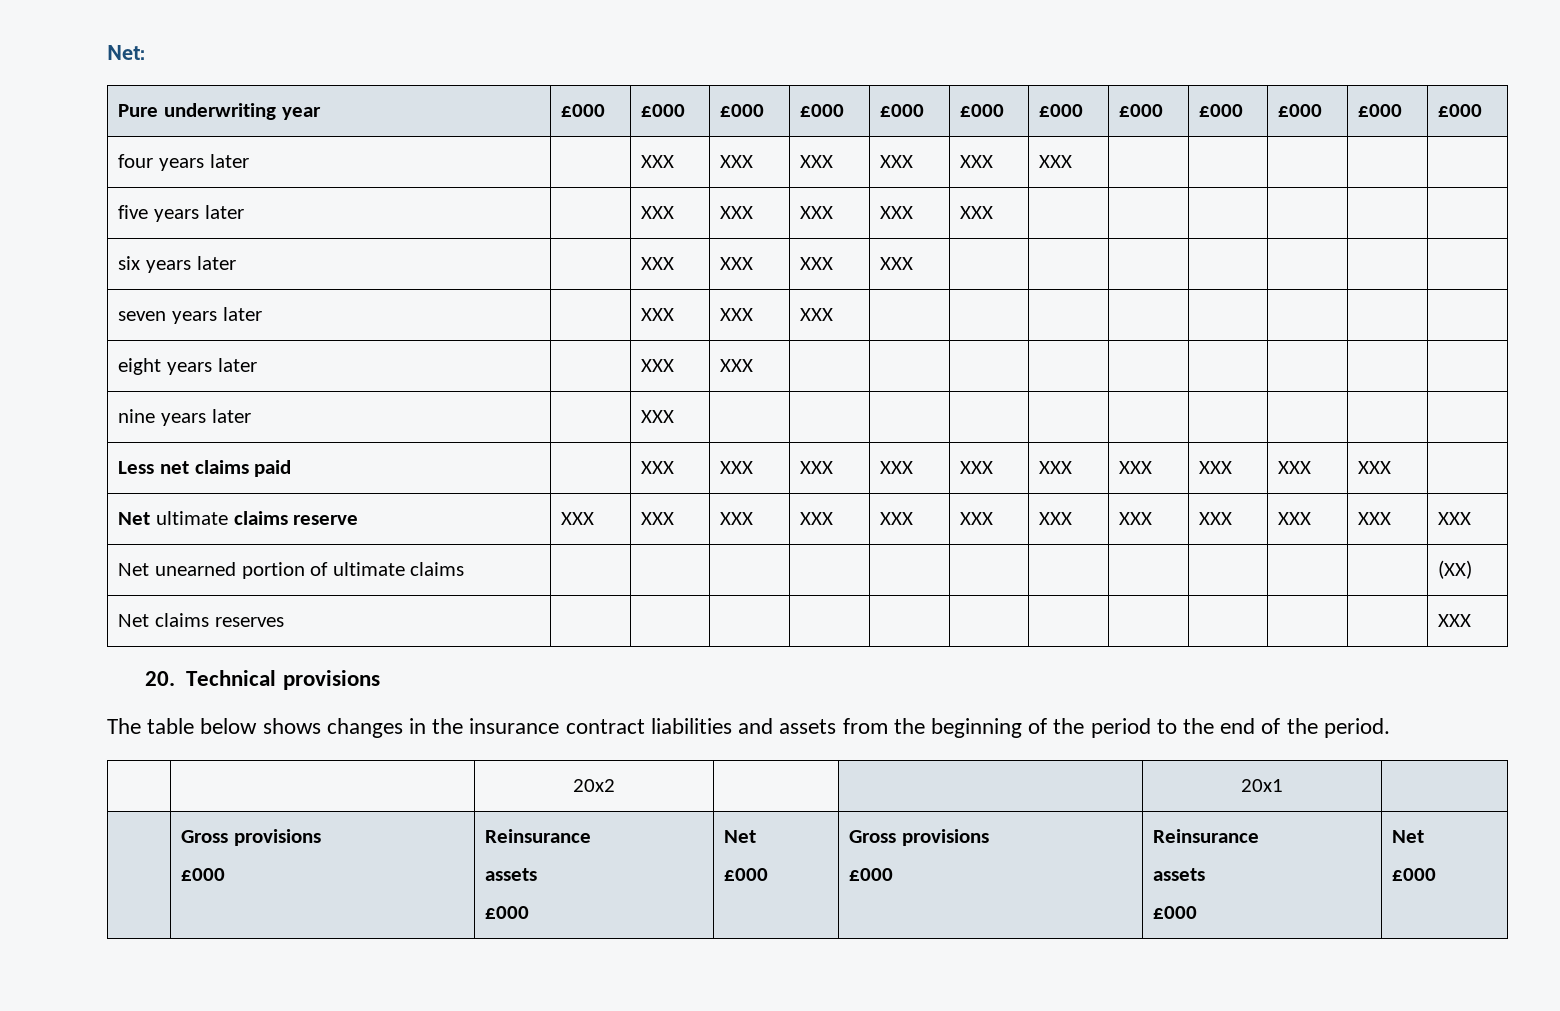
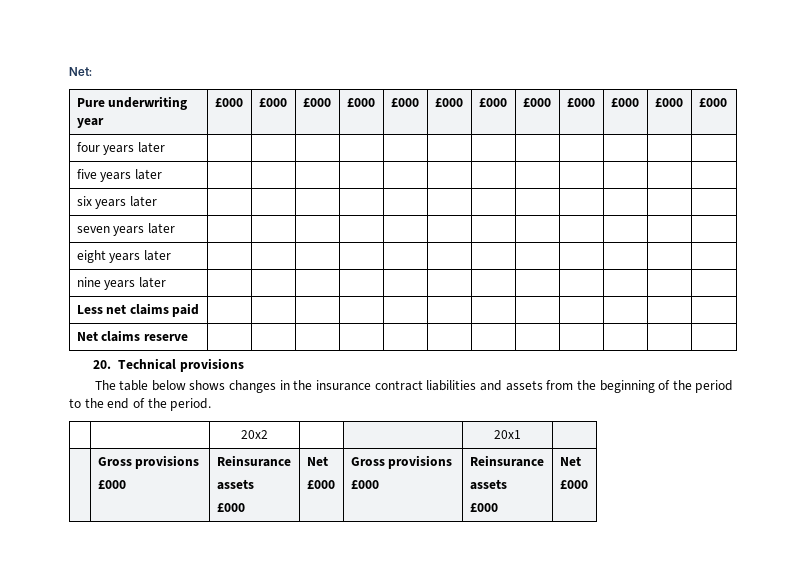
- four years later | | XXX | XXX | XXX | XXX | XXX | XXX | | | | |
- five years later | | XXX | XXX | XXX | XXX | XXX | | | | | |
+ four years later | | | | | | | | | | | |
+ five years later | | | | | | | | | | | |
- six years later | | XXX | XXX | XXX | XXX | | | | | | |
+ six years later | | | | | | | | | | | |
- seven years later | | XXX | XXX | XXX | | | | | | | |
+ seven years later | | | | | | | | | | | |
- eight years later | | XXX | XXX | | | | | | | | |
+ eight years later | | | | | | | | | | | |
- nine years later | | XXX | | | | | | | | | |
+ nine years later | | | | | | | | | | | |
- Less net claims paid | | XXX | XXX | XXX | XXX | XXX | XXX | XXX | XXX | XXX | XXX |
- Net ultimate claims reserve | XXX | XXX | XXX | XXX | XXX | XXX | XXX | XXX | XXX | XXX | XXX | XXX
- Net unearned portion of ultimate claims | | | | | | | | | | | | (XX)
- Net claims reserves | | | | | | | | | | | | XXX
+ Less net claims paid | | | | | | | | | | | |
+ Net claims reserve | | | | | | | | | | | |

